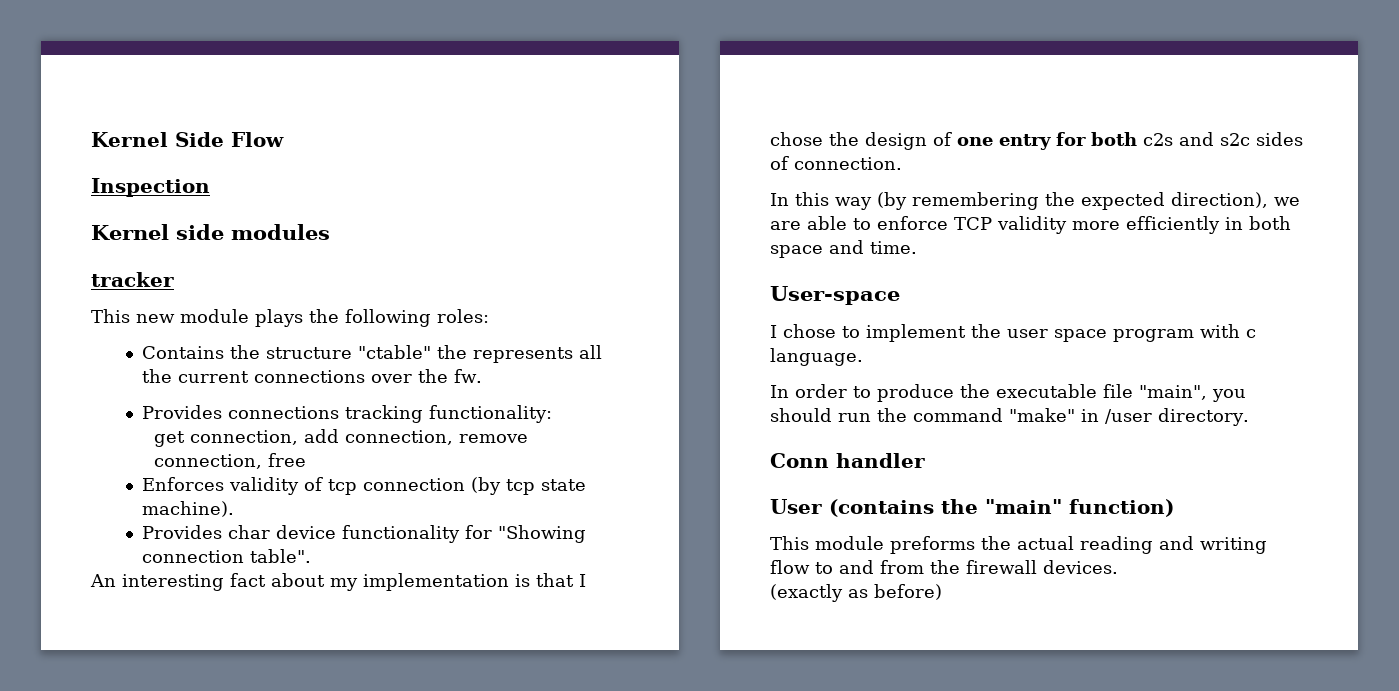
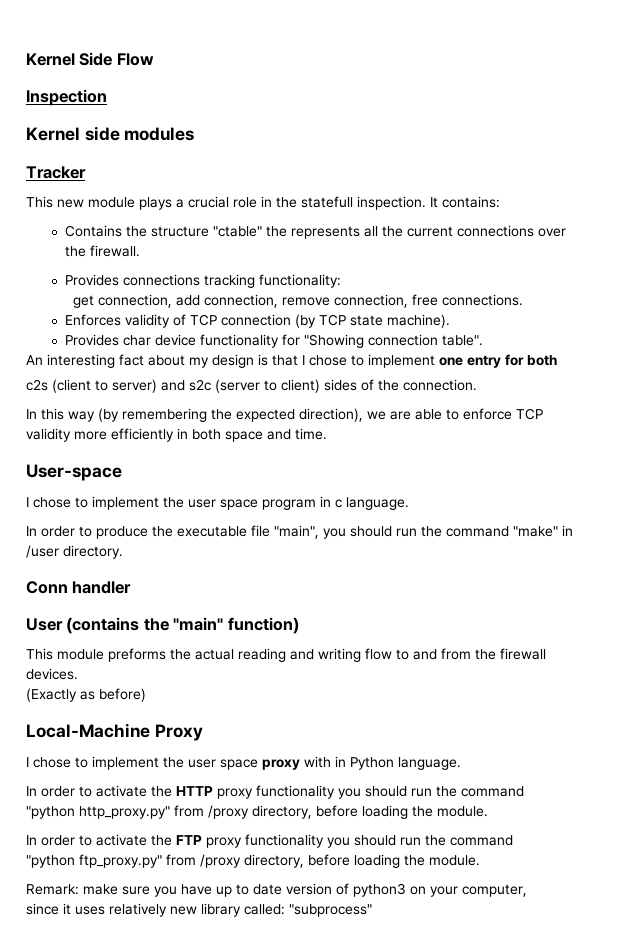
- tracker
+ Tracker
- This new module plays the following roles:
+ This new module plays a crucial role in the statefull inspection. It contains:
- Contains the structure "ctable" the represents all the current connections over the fw.
+ Contains the structure "ctable" the represents all the current connections over the firewall.
- get connection, add connection, remove connection, free
+ get connection, add connection, remove connection, free connections.
- Enforces validity of tcp connection (by tcp state machine).
+ Enforces validity of TCP connection (by TCP state machine).
- An interesting fact about my implementation is that I chose the design of one entry for both c2s and s2c sides of connection.
+ An interesting fact about my design is that I chose to implement one entry for both
+ c2s (client to server) and s2c (server to client) sides of the connection.
- I chose to implement the user space program with c language.
+ I chose to implement the user space program in c language.
- (exactly as before)
+ (Exactly as before)
+ Local-Machine Proxy
+ I chose to implement the user space proxy with in Python language.
+ In order to activate the HTTP proxy functionality you should run the command
+ "python http_proxy.py" from /proxy directory, before loading the module.
+ In order to activate the FTP proxy functionality you should run the command
+ "python ftp_proxy.py" from /proxy directory, before loading the module.
+ Remark: make sure you have up to date version of python3 on your computer,
+ since it uses relatively new library called: "subprocess"

